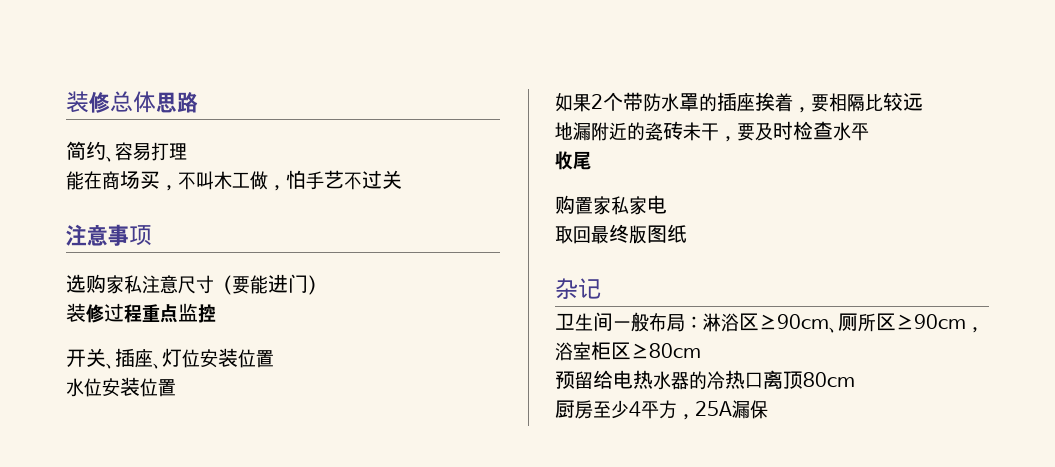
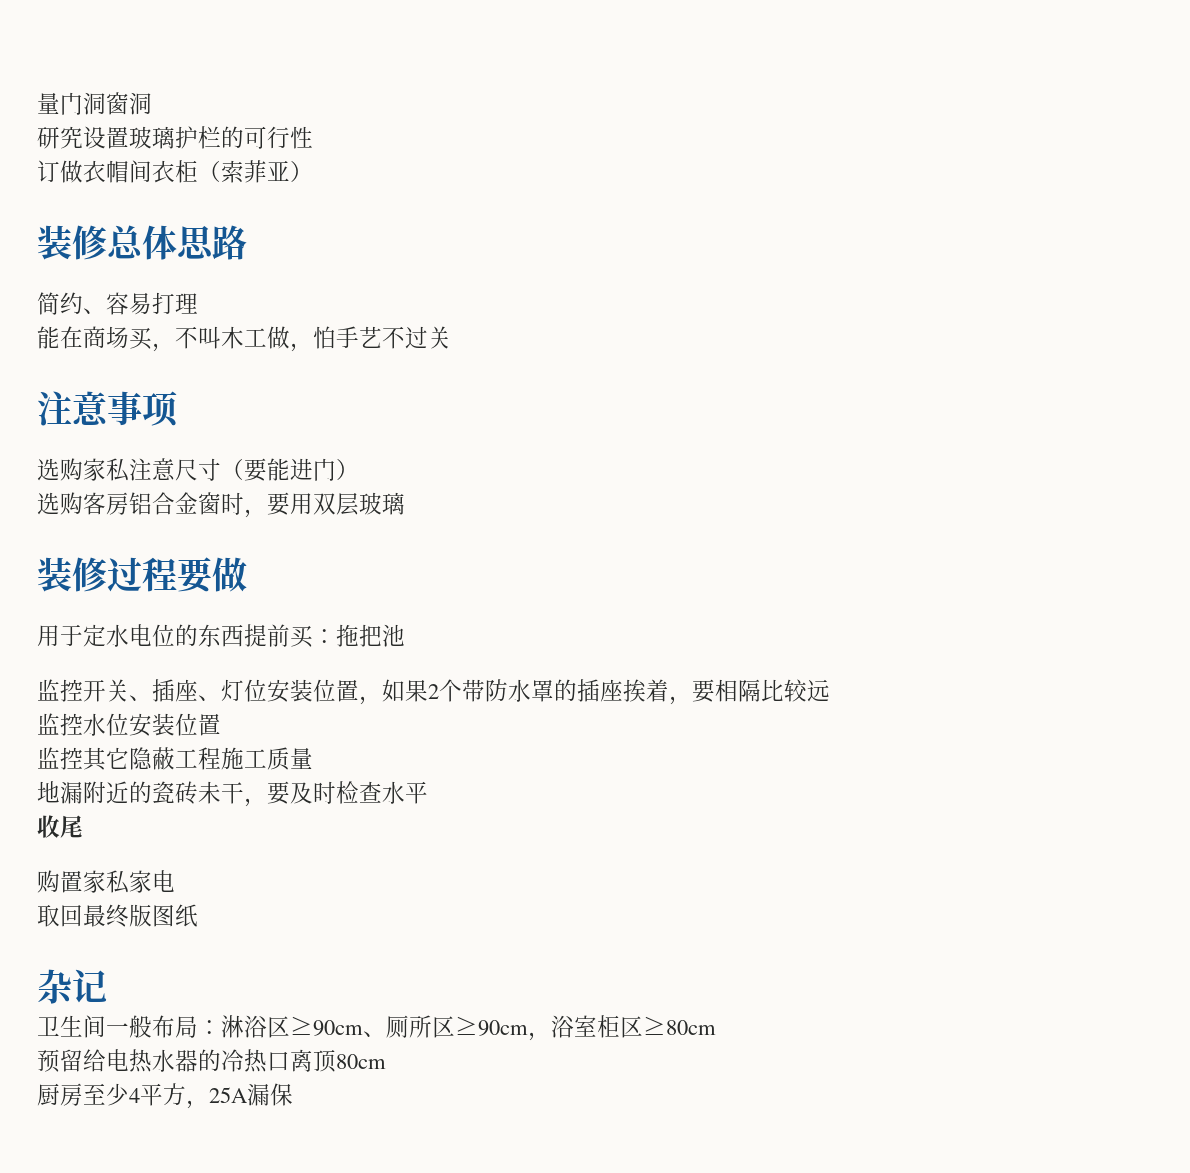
+ 量门洞窗洞
+ 研究设置玻璃护栏的可行性
+ 订做衣帽间衣柜（索菲亚）
- 装修过程重点监控
- 开关、插座、灯位安装位置
- 水位安装位置
- 如果2个带防水罩的插座挨着，要相隔比较远
+ 选购客房铝合金窗时，要用双层玻璃
+ 装修过程要做
+ 用于定水电位的东西提前买：拖把池
+ 监控开关、插座、灯位安装位置，如果2个带防水罩的插座挨着，要相隔比较远
+ 监控水位安装位置
+ 监控其它隐蔽工程施工质量

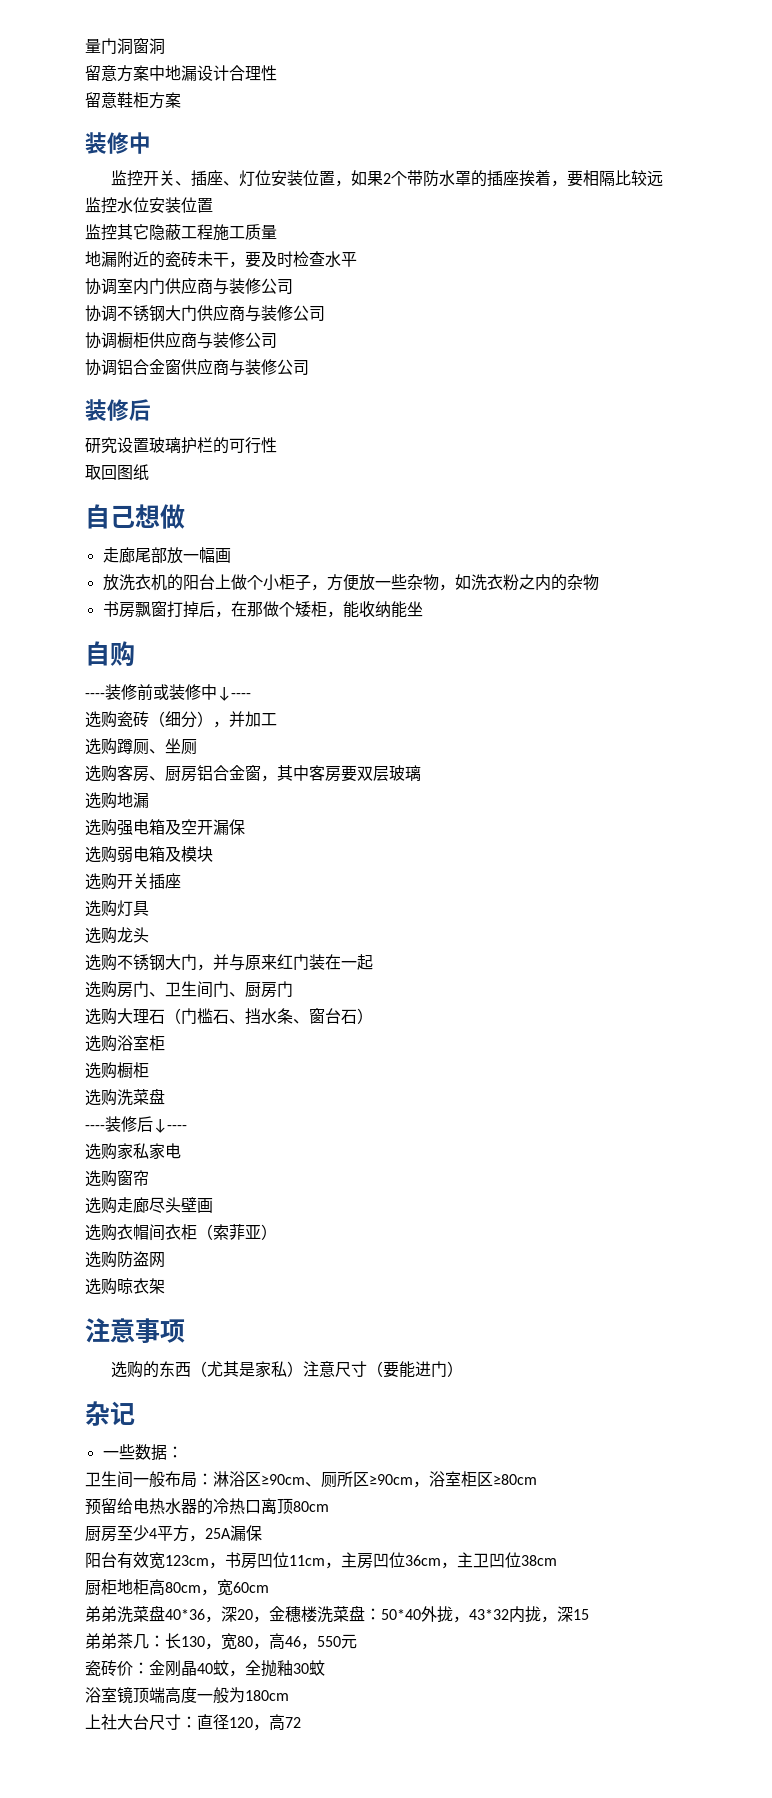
- 研究设置玻璃护栏的可行性
- 订做衣帽间衣柜（索菲亚）
- 装修总体思路
- 简约、容易打理
- 能在商场买，不叫木工做，怕手艺不过关
- 注意事项
- 选购家私注意尺寸（要能进门）
- 选购客房铝合金窗时，要用双层玻璃
- 装修过程要做
- 用于定水电位的东西提前买：拖把池
+ 留意方案中地漏设计合理性
+ 留意鞋柜方案
+ 装修中
- 收尾
- 购置家私家电
- 取回最终版图纸
+ 协调室内门供应商与装修公司
+ 协调不锈钢大门供应商与装修公司
+ 协调橱柜供应商与装修公司
+ 协调铝合金窗供应商与装修公司
+ 装修后
+ 研究设置玻璃护栏的可行性
+ 取回图纸
+ 自己想做
+ 走廊尾部放一幅画
+ 放洗衣机的阳台上做个小柜子，方便放一些杂物，如洗衣粉之内的杂物
+ 书房飘窗打掉后，在那做个矮柜，能收纳能坐
+ 自购
+ ----装修前或装修中↓----
+ 选购瓷砖（细分），并加工
+ 选购蹲厕、坐厕
+ 选购客房、厨房铝合金窗，其中客房要双层玻璃
+ 选购地漏
+ 选购强电箱及空开漏保
+ 选购弱电箱及模块
+ 选购开关插座
+ 选购灯具
+ 选购龙头
+ 选购不锈钢大门，并与原来红门装在一起
+ 选购房门、卫生间门、厨房门
+ 选购大理石（门槛石、挡水条、窗台石）
+ 选购浴室柜
+ 选购橱柜
+ 选购洗菜盘
+ ----装修后↓----
+ 选购家私家电
+ 选购窗帘
+ 选购走廊尽头壁画
+ 选购衣帽间衣柜（索菲亚）
+ 选购防盗网
+ 选购晾衣架
+ 注意事项
+ 选购的东西（尤其是家私）注意尺寸（要能进门）
+ 一些数据：
+ 阳台有效宽123cm，书房凹位11cm，主房凹位36cm，主卫凹位38cm
+ 厨柜地柜高80cm，宽60cm
+ 弟弟洗菜盘40*36，深20，金穗楼洗菜盘：50*40外拢，43*32内拢，深15
+ 弟弟茶几：长130，宽80，高46，550元
+ 瓷砖价：金刚晶40蚊，全抛釉30蚊
+ 浴室镜顶端高度一般为180cm
+ 上社大台尺寸：直径120，高72

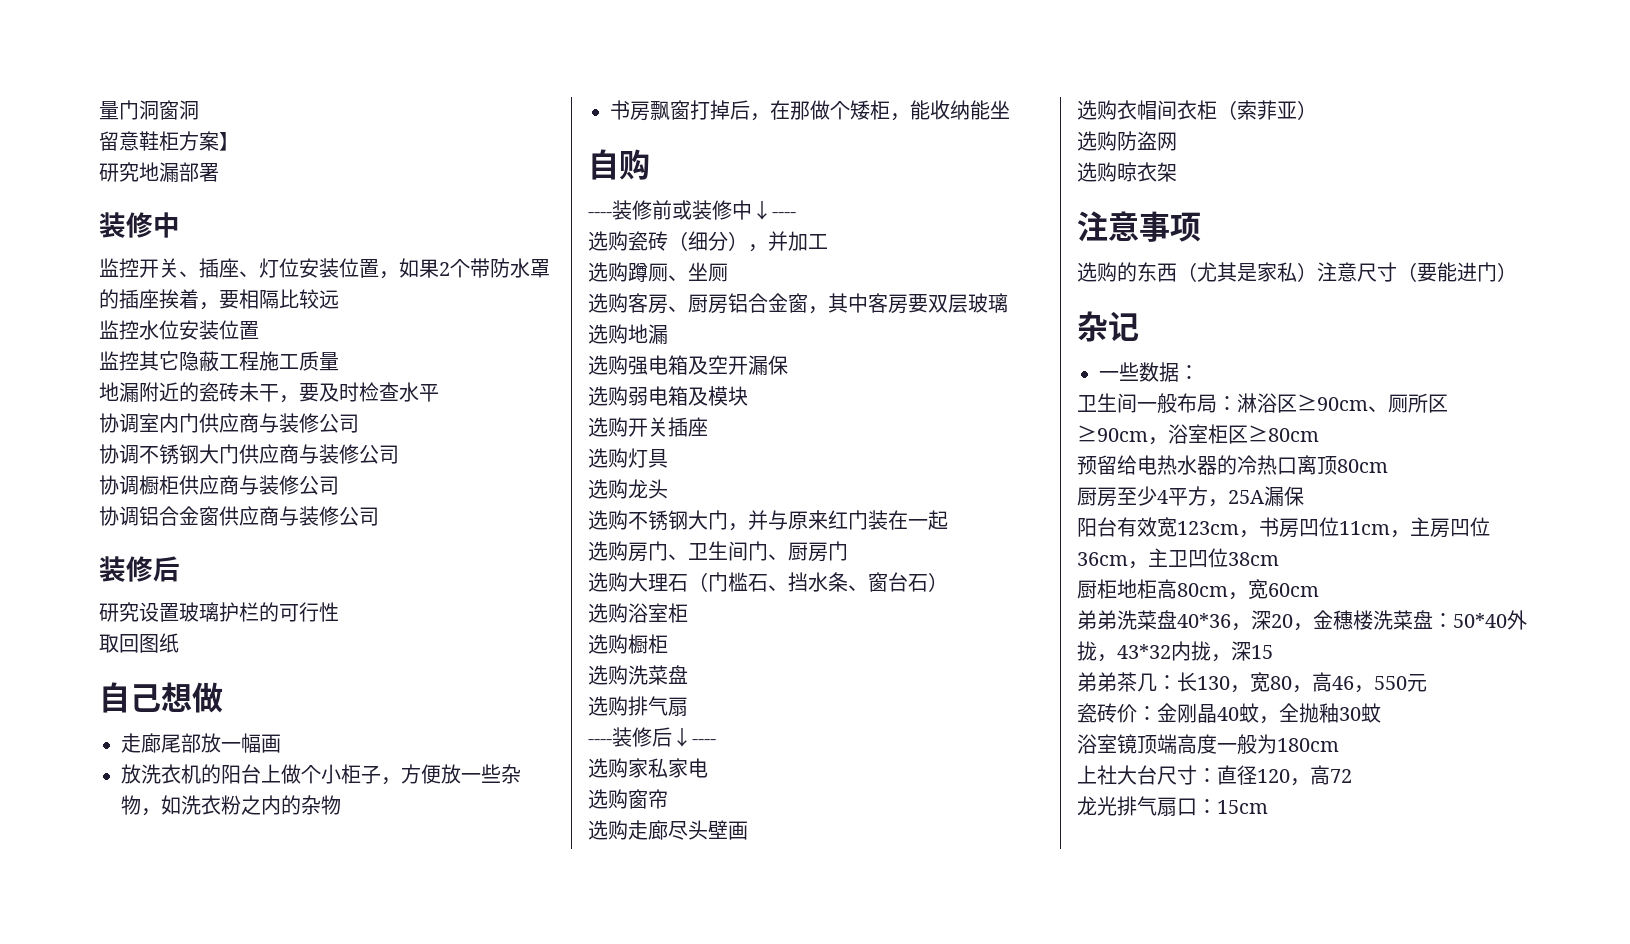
- 留意方案中地漏设计合理性
- 留意鞋柜方案
+ 留意鞋柜方案】
+ 研究地漏部署
+ 选购排气扇
+ 龙光排气扇口：15cm

